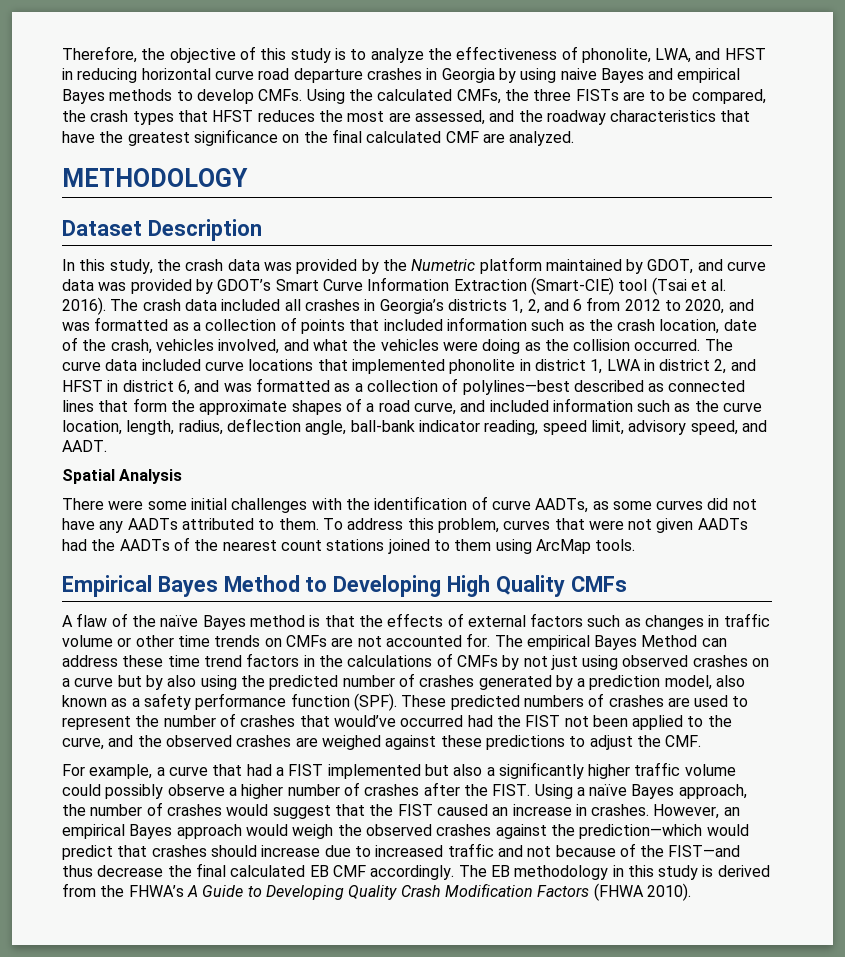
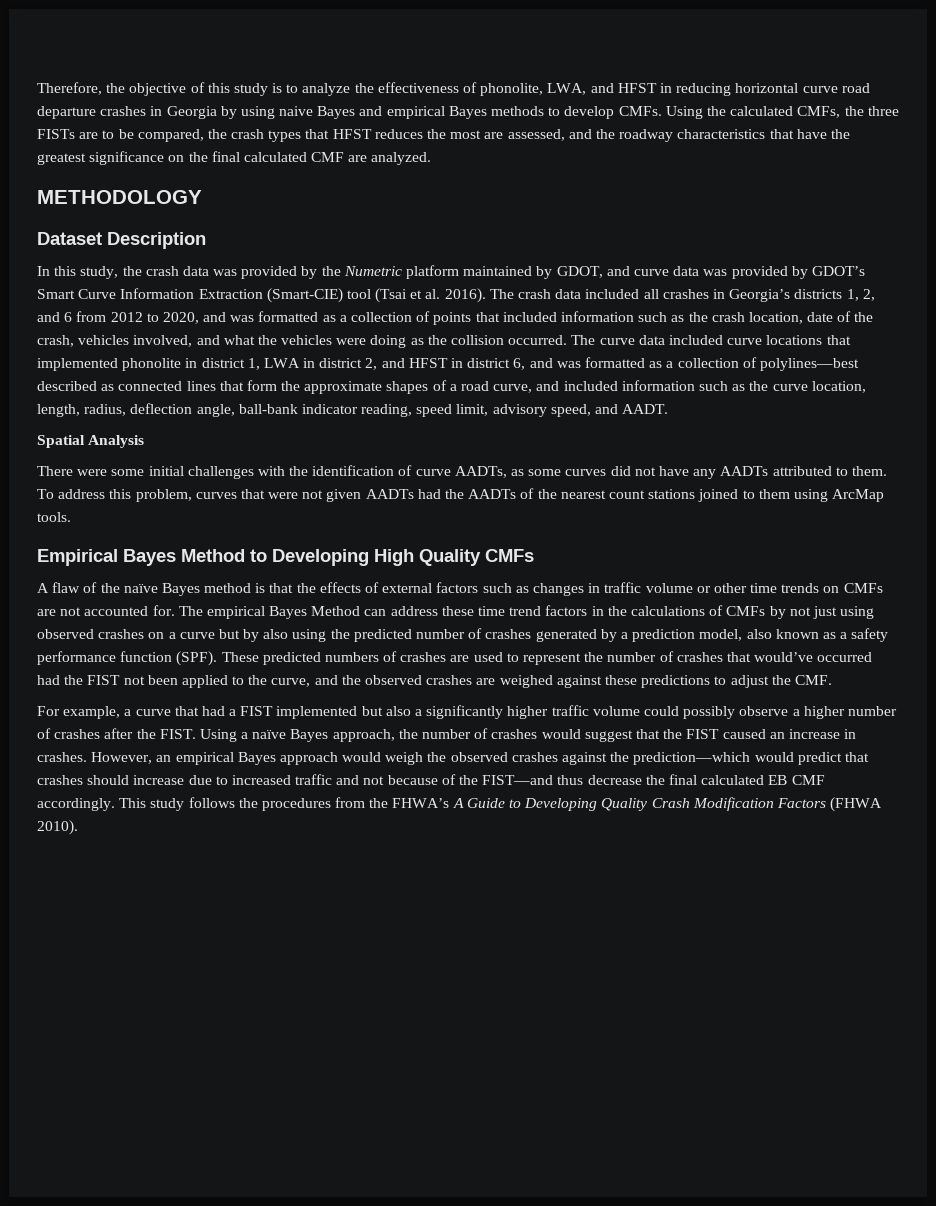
- The EB methodology in this study is derived from the FHWA’s A Guide to Developing Quality Crash Modification Factors (FHWA 2010).
+ This study follows the procedures from the FHWA’s A Guide to Developing Quality Crash Modification Factors (FHWA 2010).

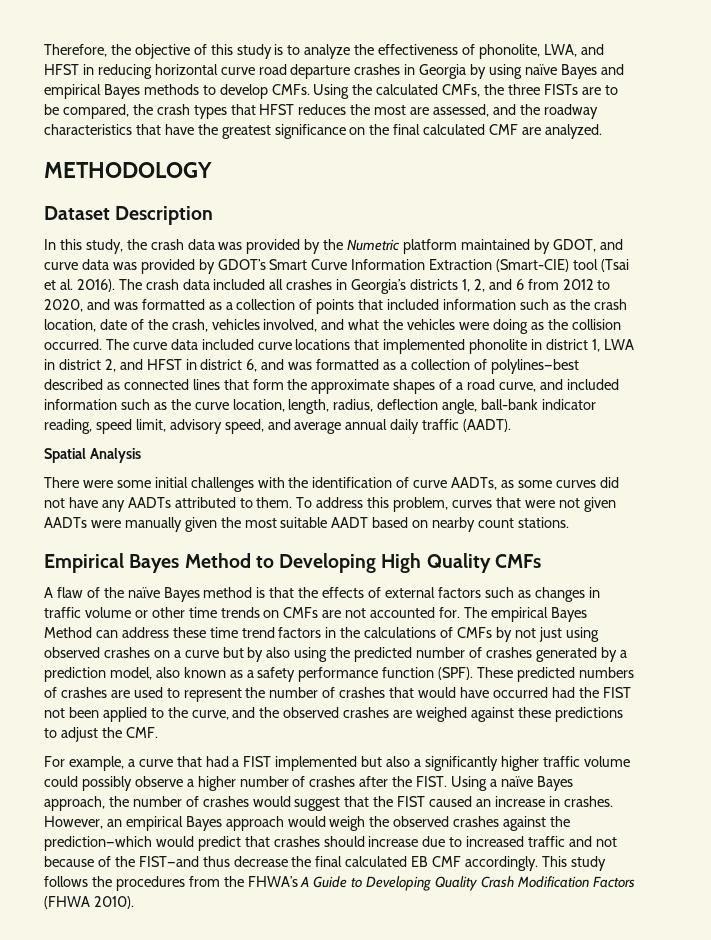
- Therefore, the objective of this study is to analyze the effectiveness of phonolite, LWA, and HFST in reducing horizontal curve road departure crashes in Georgia by using naive Bayes and empirical Bayes methods to develop CMFs.
+ Therefore, the objective of this study is to analyze the effectiveness of phonolite, LWA, and HFST in reducing horizontal curve road departure crashes in Georgia by using naïve Bayes and empirical Bayes methods to develop CMFs.
- The curve data included curve locations that implemented phonolite in district 1, LWA in district 2, and HFST in district 6, and was formatted as a collection of polylines—best described as connected lines that form the approximate shapes of a road curve, and included information such as the curve location, length, radius, deflection angle, ball-bank indicator reading, speed limit, advisory speed, and AADT.
+ The curve data included curve locations that implemented phonolite in district 1, LWA in district 2, and HFST in district 6, and was formatted as a collection of polylines—best described as connected lines that form the approximate shapes of a road curve, and included information such as the curve location, length, radius, deflection angle, ball-bank indicator reading, speed limit, advisory speed, and average annual daily traffic (AADT).
- To address this problem, curves that were not given AADTs had the AADTs of the nearest count stations joined to them using ArcMap tools.
+ To address this problem, curves that were not given AADTs were manually given the most suitable AADT based on nearby count stations.
- These predicted numbers of crashes are used to represent the number of crashes that would’ve occurred had the FIST not been applied to the curve, and the observed crashes are weighed against these predictions to adjust the CMF.
+ These predicted numbers of crashes are used to represent the number of crashes that would have occurred had the FIST not been applied to the curve, and the observed crashes are weighed against these predictions to adjust the CMF.

